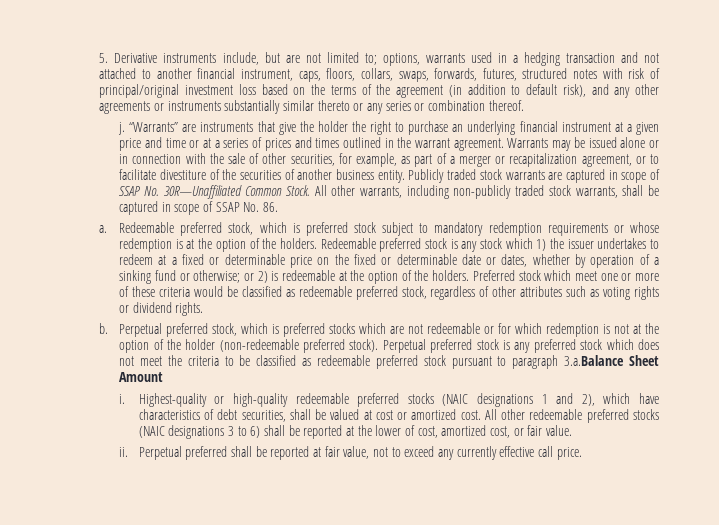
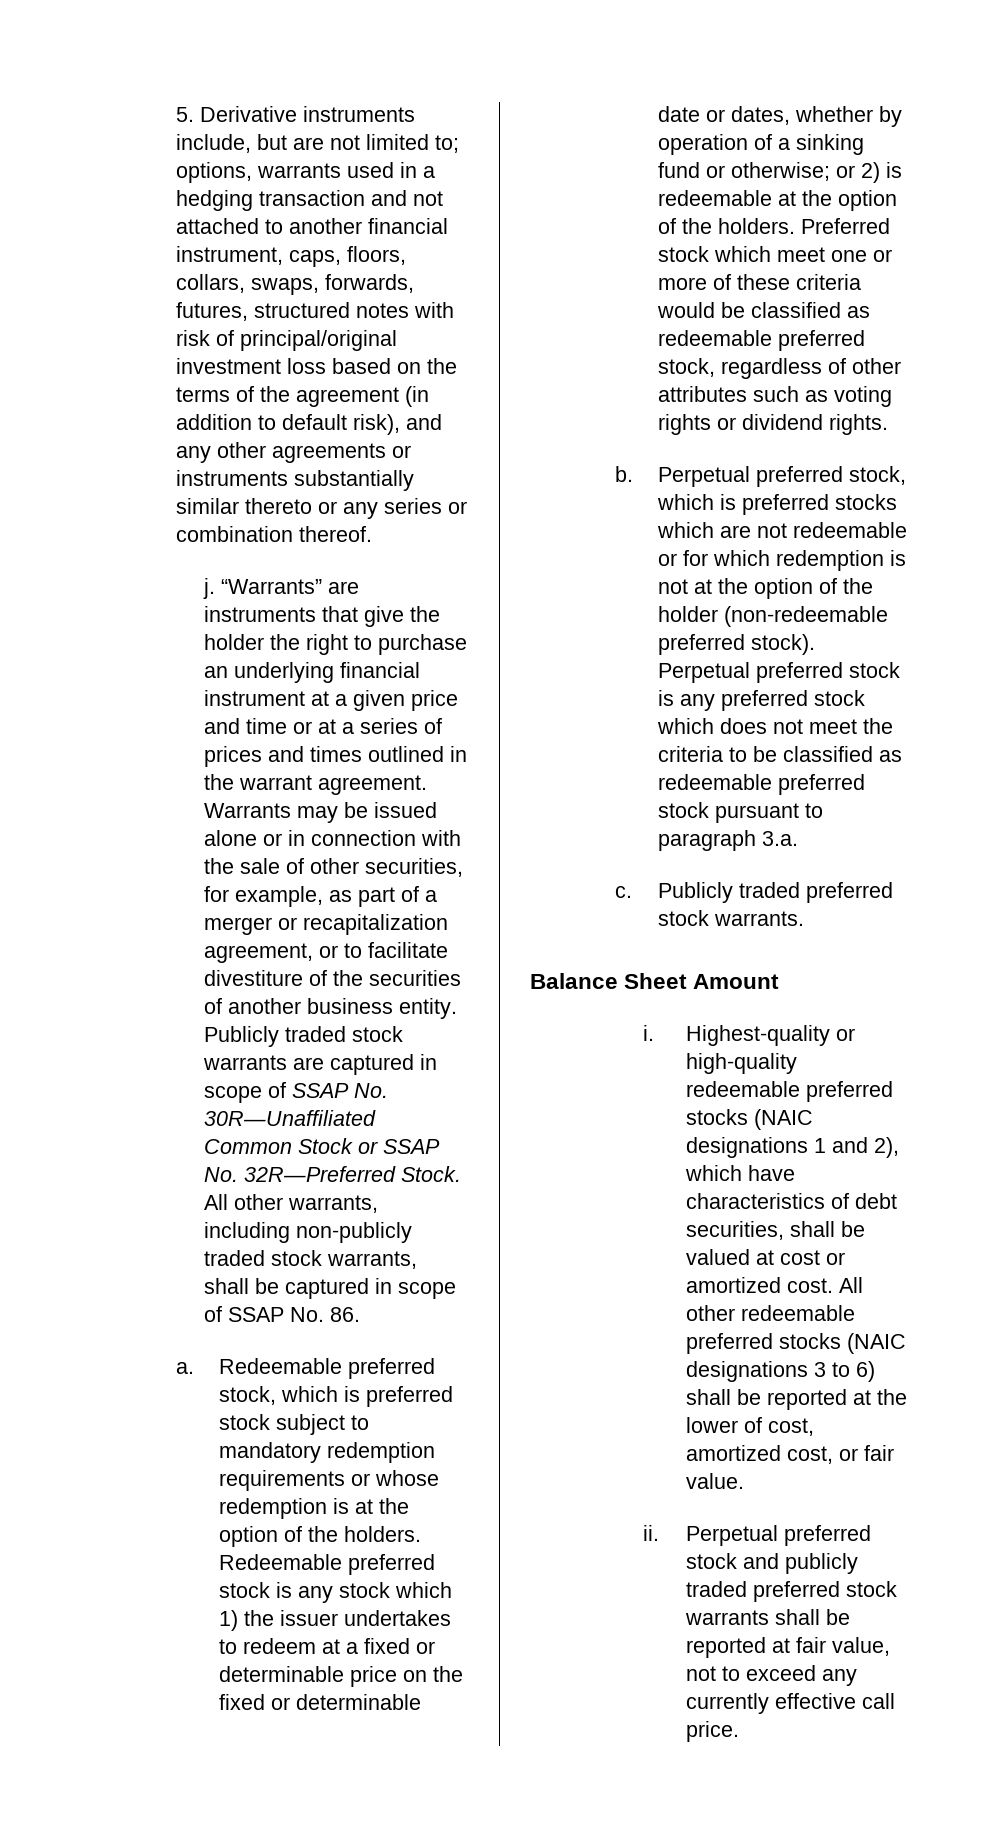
- Publicly traded stock warrants are captured in scope of SSAP No. 30R—Unaffiliated Common Stock.
+ Publicly traded stock warrants are captured in scope of SSAP No. 30R—Unaffiliated Common Stock or SSAP No. 32R—Preferred Stock.
- Perpetual preferred stock is any preferred stock which does not meet the criteria to be classified as redeemable preferred stock pursuant to paragraph 3.a.Balance Sheet Amount
+ Perpetual preferred stock is any preferred stock which does not meet the criteria to be classified as redeemable preferred stock pursuant to paragraph 3.a.
+ c. Publicly traded preferred stock warrants.
+ Balance Sheet Amount
- Perpetual preferred shall be reported at fair value, not to exceed any currently effective call price.
+ Perpetual preferred stock and publicly traded preferred stock warrants shall be reported at fair value, not to exceed any currently effective call price.

